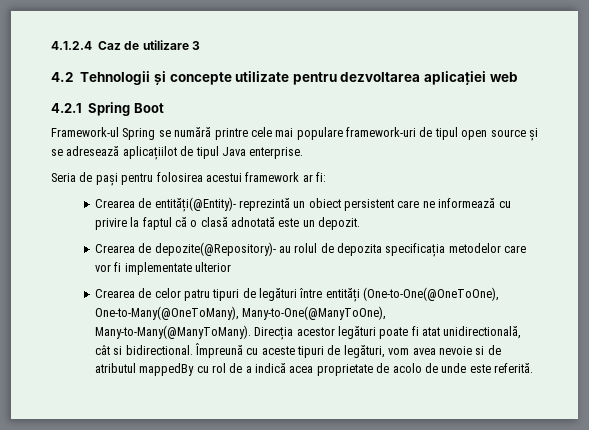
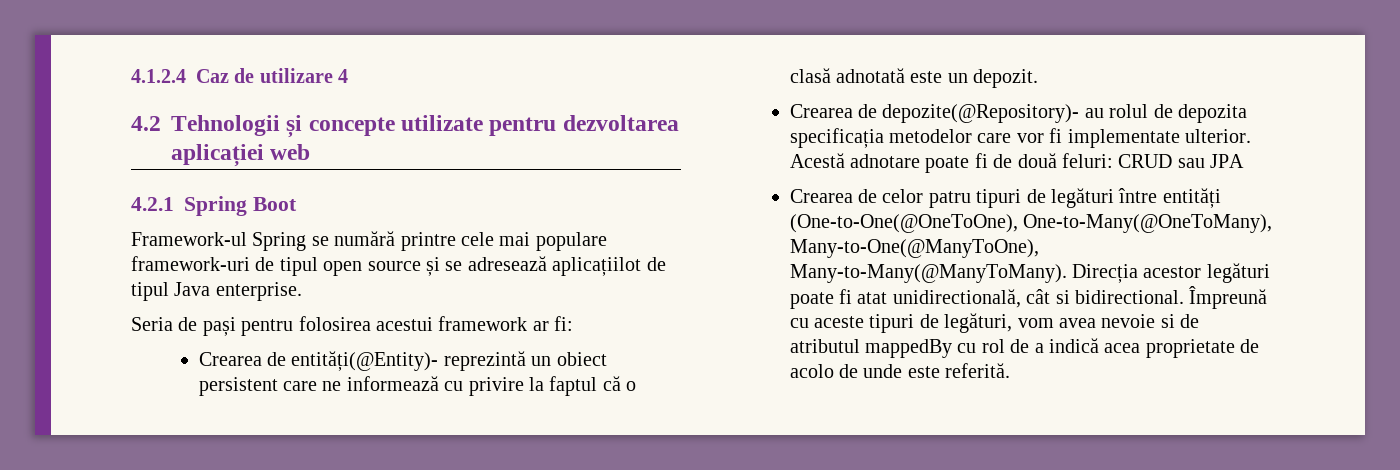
- 4.1.2.4 Caz de utilizare 3
+ 4.1.2.4 Caz de utilizare 4
- Crearea de depozite(@Repository)- au rolul de depozita specificația metodelor care vor fi implementate ulterior
+ Crearea de depozite(@Repository)- au rolul de depozita specificația metodelor care vor fi implementate ulterior. Acestă adnotare poate fi de două feluri: CRUD sau JPA

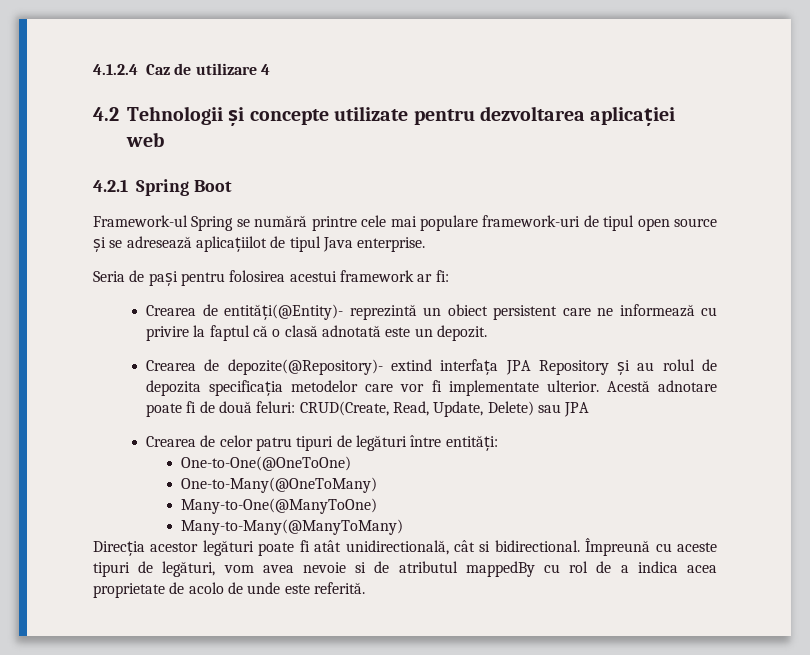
- Crearea de depozite(@Repository)- au rolul de depozita specificația metodelor care vor fi implementate ulterior.
+ Crearea de depozite(@Repository)- extind interfața JPA Repository și au rolul de depozita specificația metodelor care vor fi implementate ulterior.
- Acestă adnotare poate fi de două feluri: CRUD sau JPA
+ Acestă adnotare poate fi de două feluri: CRUD(Create, Read, Update, Delete) sau JPA
- Crearea de celor patru tipuri de legături între entități (One-to-One(@OneToOne), One-to-Many(@OneToMany), Many-to-One(@ManyToOne), Many-to-Many(@ManyToMany). Direcția acestor legături poate fi atat unidirectională, cât si bidirectional.
+ Crearea de celor patru tipuri de legături între entități:
+ One-to-One(@OneToOne)
+ One-to-Many(@OneToMany)
+ Many-to-One(@ManyToOne)
+ Many-to-Many(@ManyToMany)
+ Direcția acestor legături poate fi atât unidirectională, cât si bidirectional.
- Împreună cu aceste tipuri de legături, vom avea nevoie si de atributul mappedBy cu rol de a indică acea proprietate de acolo de unde este referită.
+ Împreună cu aceste tipuri de legături, vom avea nevoie si de atributul mappedBy cu rol de a indica acea proprietate de acolo de unde este referită.

